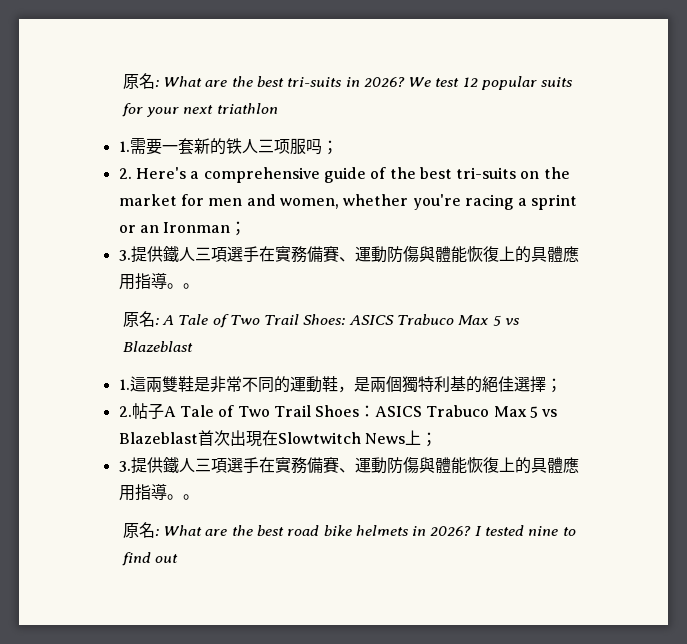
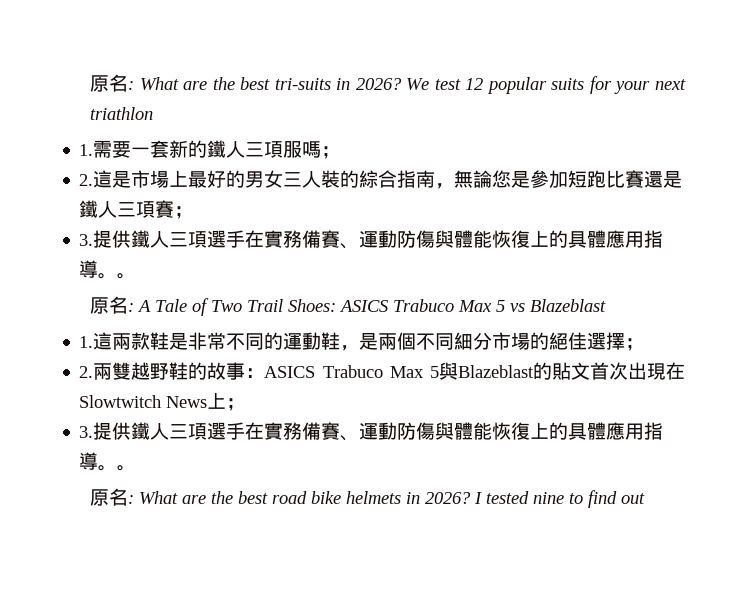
- 1.需要一套新的铁人三项服吗；
- 2. Here's a comprehensive guide of the best tri-suits on the market for men and women, whether you're racing a sprint or an Ironman；
+ 1.需要一套新的鐵人三項服嗎；
+ 2.這是市場上最好的男女三人裝的綜合指南，無論您是參加短跑比賽還是鐵人三項賽；
- 1.這兩雙鞋是非常不同的運動鞋，是兩個獨特利基的絕佳選擇；
+ 1.這兩款鞋是非常不同的運動鞋，是兩個不同細分市場的絕佳選擇；
- 2.帖子A Tale of Two Trail Shoes：ASICS Trabuco Max 5 vs Blazeblast首次出現在Slowtwitch News上；
+ 2.兩雙越野鞋的故事：ASICS Trabuco Max 5與Blazeblast的貼文首次出現在Slowtwitch News上；

